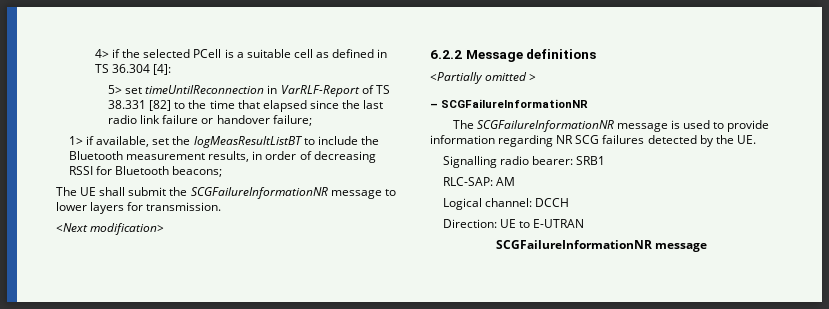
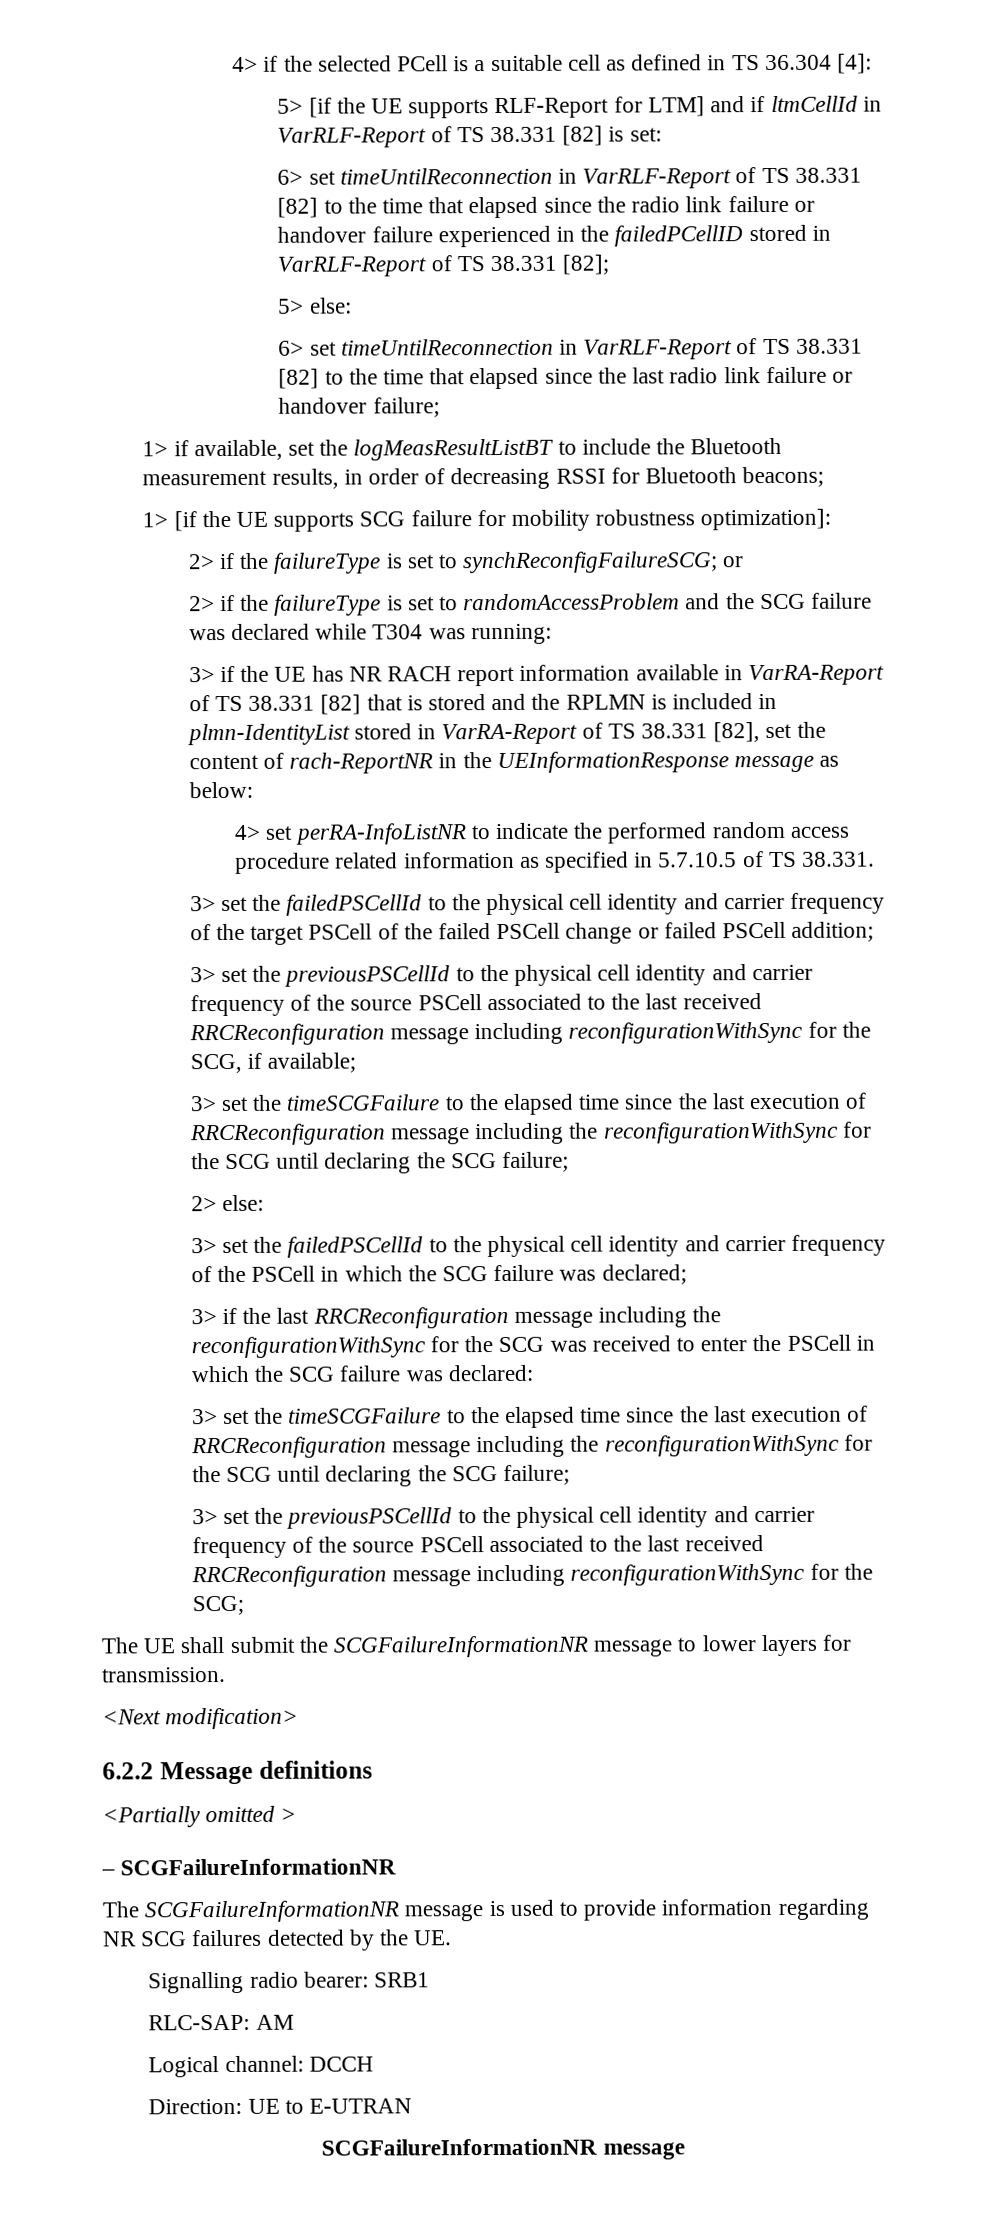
- 5> set timeUntilReconnection in VarRLF-Report of TS 38.331 [82] to the time that elapsed since the last radio link failure or handover failure;
+ 5> [if the UE supports RLF-Report for LTM] and if ltmCellId in VarRLF-Report of TS 38.331 [82] is set:
+ 6> set timeUntilReconnection in VarRLF-Report of TS 38.331 [82] to the time that elapsed since the radio link failure or handover failure experienced in the failedPCellID stored in VarRLF-Report of TS 38.331 [82];
+ 5> else:
+ 6> set timeUntilReconnection in VarRLF-Report of TS 38.331 [82] to the time that elapsed since the last radio link failure or handover failure;
+ 1> [if the UE supports SCG failure for mobility robustness optimization]:
+ 2> if the failureType is set to synchReconfigFailureSCG; or
+ 2> if the failureType is set to randomAccessProblem and the SCG failure was declared while T304 was running:
+ 3> if the UE has NR RACH report information available in VarRA-Report of TS 38.331 [82] that is stored and the RPLMN is included in plmn-IdentityList stored in VarRA-Report of TS 38.331 [82], set the content of rach-ReportNR in the UEInformationResponse message as below:
+ 4> set perRA-InfoListNR to indicate the performed random access procedure related information as specified in 5.7.10.5 of TS 38.331.
+ 3> set the failedPSCellId to the physical cell identity and carrier frequency of the target PSCell of the failed PSCell change or failed PSCell addition;
+ 3> set the previousPSCellId to the physical cell identity and carrier frequency of the source PSCell associated to the last received RRCReconfiguration message including reconfigurationWithSync for the SCG, if available;
+ 3> set the timeSCGFailure to the elapsed time since the last execution of RRCReconfiguration message including the reconfigurationWithSync for the SCG until declaring the SCG failure;
+ 2> else:
+ 3> set the failedPSCellId to the physical cell identity and carrier frequency of the PSCell in which the SCG failure was declared;
+ 3> if the last RRCReconfiguration message including the reconfigurationWithSync for the SCG was received to enter the PSCell in which the SCG failure was declared:
+ 3> set the timeSCGFailure to the elapsed time since the last execution of RRCReconfiguration message including the reconfigurationWithSync for the SCG until declaring the SCG failure;
+ 3> set the previousPSCellId to the physical cell identity and carrier frequency of the source PSCell associated to the last received RRCReconfiguration message including reconfigurationWithSync for the SCG;

